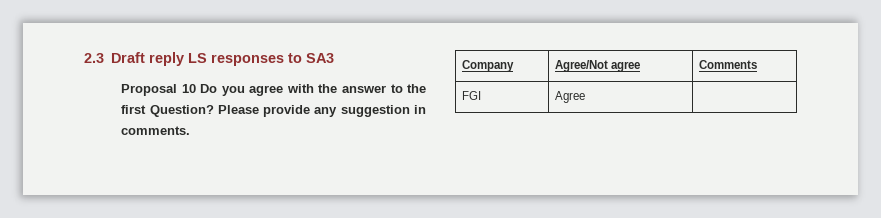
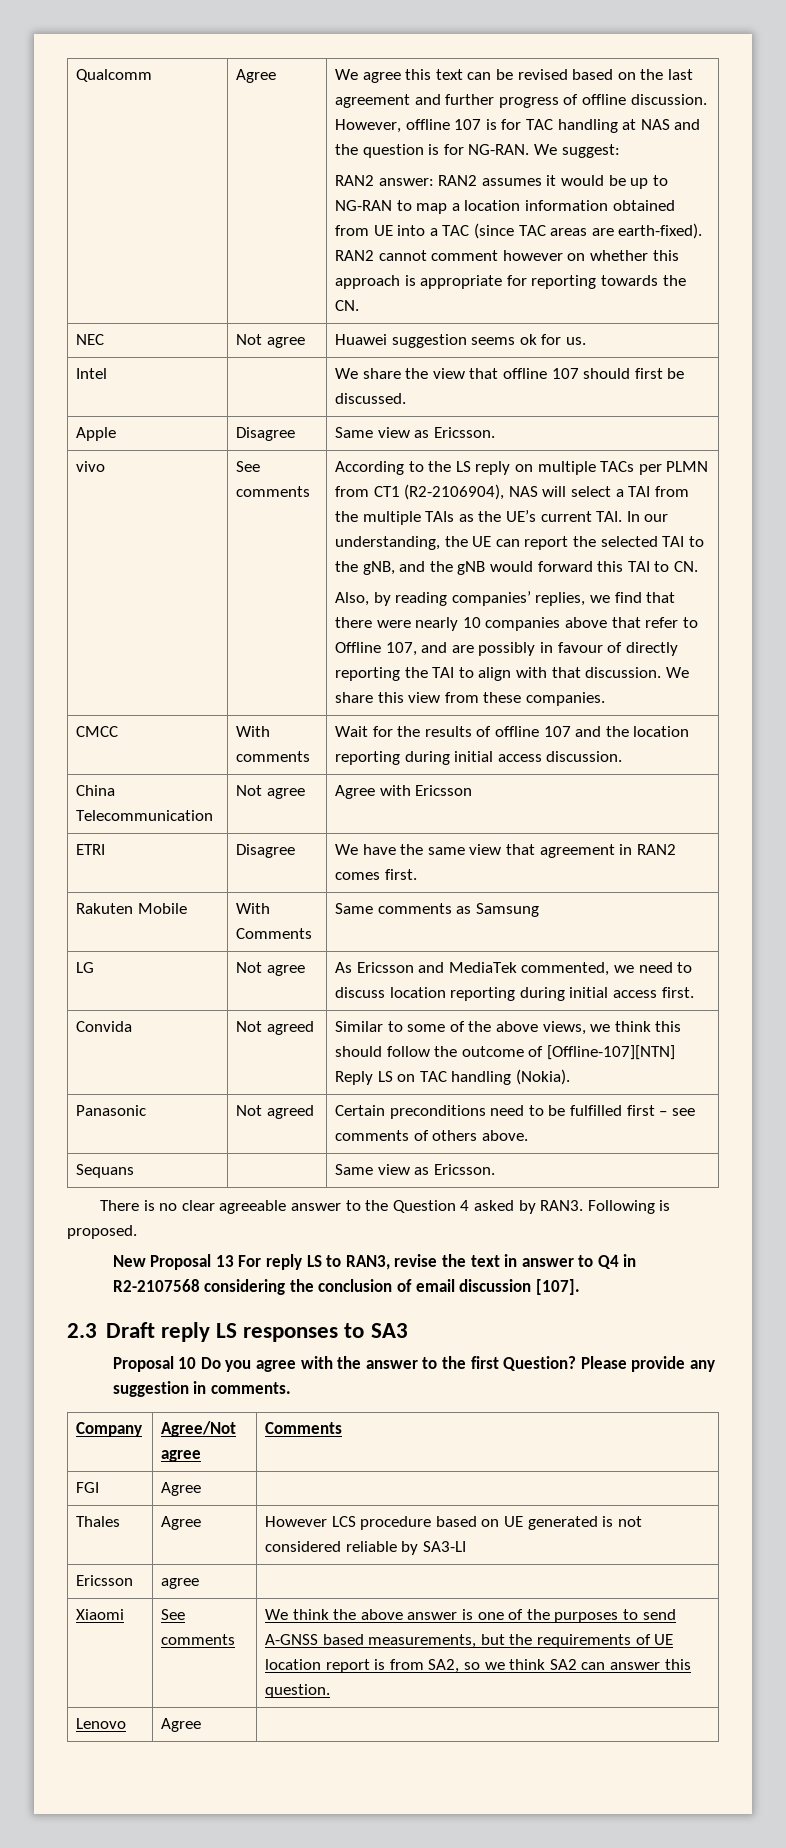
+ Qualcomm | Agree | We agree this text can be revised based on the last agreement and further progress of offline discussion. However, offline 107 is for TAC handling at NAS and the question is for NG-RAN. We suggest:
+ RAN2 answer: RAN2 assumes it would be up to NG-RAN to map a location information obtained from UE into a TAC (since TAC areas are earth-fixed). RAN2 cannot comment however on whether this approach is appropriate for reporting towards the CN.
+ NEC | Not agree | Huawei suggestion seems ok for us.
+ Intel | | We share the view that offline 107 should first be discussed.
+ Apple | Disagree | Same view as Ericsson.
+ vivo | See comments | According to the LS reply on multiple TACs per PLMN from CT1 (R2-2106904), NAS will select a TAI from the multiple TAIs as the UE’s current TAI. In our understanding, the UE can report the selected TAI to the gNB, and the gNB would forward this TAI to CN.
+ Also, by reading companies’ replies, we find that there were nearly 10 companies above that refer to Offline 107, and are possibly in favour of directly reporting the TAI to align with that discussion. We share this view from these companies.
+ CMCC | With comments | Wait for the results of offline 107 and the location reporting during initial access discussion.
+ China Telecommunication | Not agree | Agree with Ericsson
+ ETRI | Disagree | We have the same view that agreement in RAN2 comes first.
+ Rakuten Mobile | With Comments | Same comments as Samsung
+ LG | Not agree | As Ericsson and MediaTek commented, we need to discuss location reporting during initial access first.
+ Convida | Not agreed | Similar to some of the above views, we think this should follow the outcome of [Offline-107][NTN] Reply LS on TAC handling (Nokia).
+ Panasonic | Not agreed | Certain preconditions need to be fulfilled first – see comments of others above.
+ Sequans | | Same view as Ericsson.
+ There is no clear agreeable answer to the Question 4 asked by RAN3. Following is proposed.
+ New Proposal 13 For reply LS to RAN3, revise the text in answer to Q4 in R2-2107568 considering the conclusion of email discussion [107].
+ Thales | Agree | However LCS procedure based on UE generated is not considered reliable by SA3-LI
+ Ericsson | agree |
+ Xiaomi | See comments | We think the above answer is one of the purposes to send A-GNSS based measurements, but the requirements of UE location report is from SA2, so we think SA2 can answer this question.
+ Lenovo | Agree |

